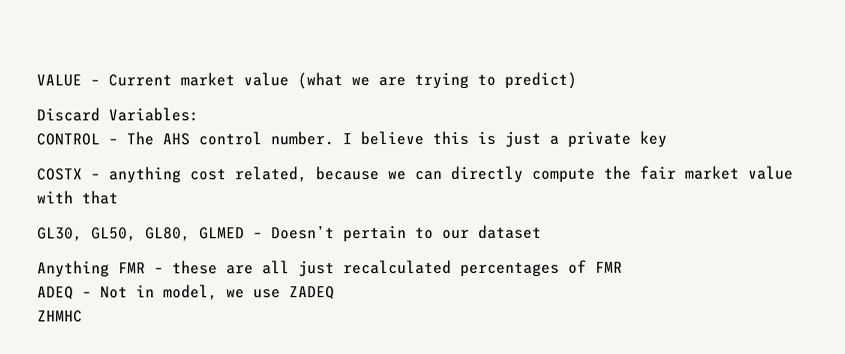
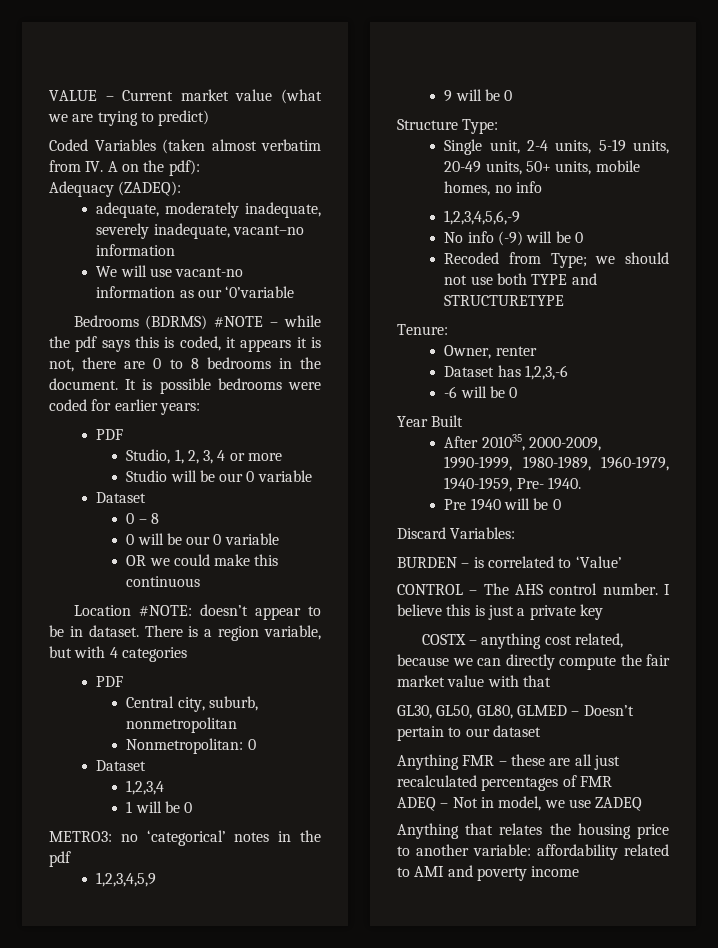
+ Coded Variables (taken almost verbatim from IV. A on the pdf):
+ Adequacy (ZADEQ):
+ adequate, moderately inadequate, severely inadequate, vacant–no information
+ We will use vacant-no information as our ‘0’variable
+ Bedrooms (BDRMS) #NOTE – while the pdf says this is coded, it appears it is not, there are 0 to 8 bedrooms in the document. It is possible bedrooms were coded for earlier years:
+ PDF
+ Studio, 1, 2, 3, 4 or more
+ Studio will be our 0 variable
+ Dataset
+ 0 – 8
+ 0 will be our 0 variable
+ OR we could make this continuous
+ Location #NOTE: doesn’t appear to be in dataset. There is a region variable, but with 4 categories
+ PDF
+ Central city, suburb, nonmetropolitan
+ Nonmetropolitan: 0
+ Dataset
+ 1,2,3,4
+ 1 will be 0
+ METRO3: no ‘categorical’ notes in the pdf
+ 1,2,3,4,5,9
+ 9 will be 0
+ Structure Type:
+ Single unit, 2-4 units, 5-19 units, 20-49 units, 50+ units, mobile homes, no info
+ 1,2,3,4,5,6,-9
+ No info (-9) will be 0
+ Recoded from Type; we should not use both TYPE and STRUCTURETYPE
+ Tenure:
+ Owner, renter
+ Dataset has 1,2,3,-6
+ -6 will be 0
+ Year Built
+ After 201035, 2000-2009, 1990-1999, 1980-1989, 1960-1979, 1940-1959, Pre- 1940.
+ Pre 1940 will be 0
  Discard Variables:
+ BURDEN – is correlated to ‘Value’
- ZHMHC
+ Anything that relates the housing price to another variable: affordability related to AMI and poverty income

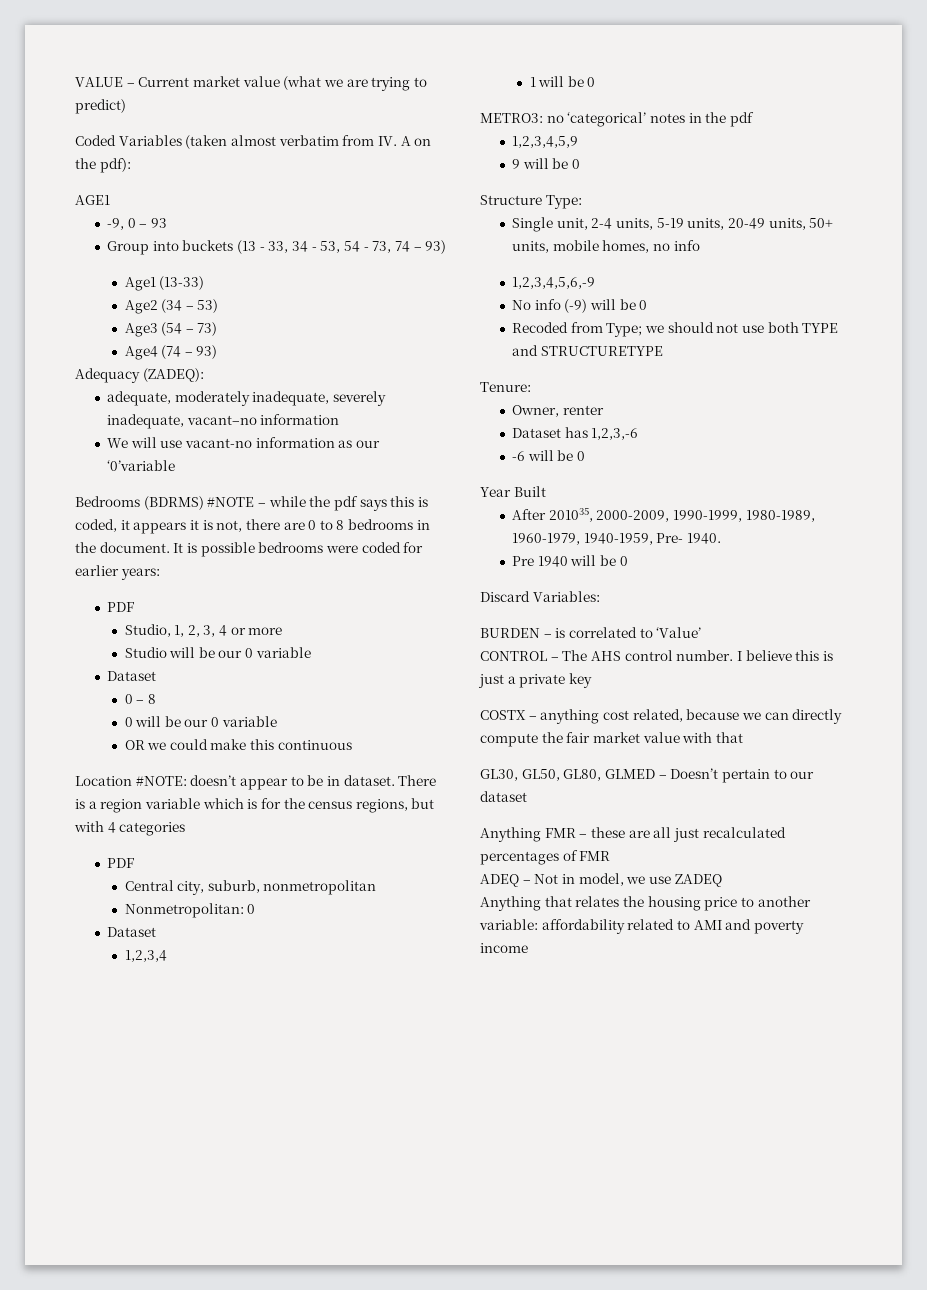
+ AGE1
+ -9, 0 – 93
+ Group into buckets (13 - 33, 34 - 53, 54 - 73, 74 – 93)
+ Age1 (13-33)
+ Age2 (34 – 53)
+ Age3 (54 – 73)
+ Age4 (74 – 93)
- There is a region variable, but with 4 categories
+ There is a region variable which is for the census regions, but with 4 categories

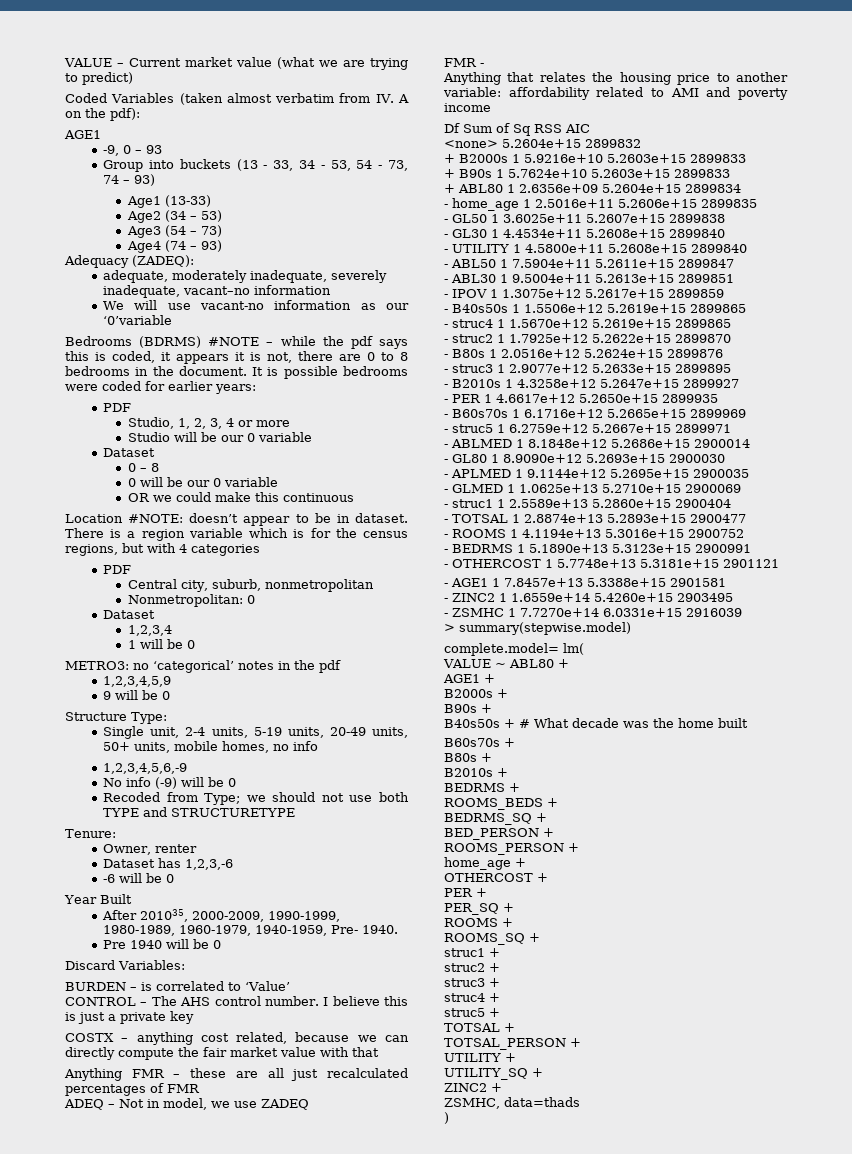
- GL30, GL50, GL80, GLMED – Doesn’t pertain to our dataset
  ADEQ – Not in model, we use ZADEQ
+ FMR -
+ Df Sum of Sq RSS AIC
+ <none> 5.2604e+15 2899832
+ + B2000s 1 5.9216e+10 5.2603e+15 2899833
+ + B90s 1 5.7624e+10 5.2603e+15 2899833
+ + ABL80 1 2.6356e+09 5.2604e+15 2899834
+ - home_age 1 2.5016e+11 5.2606e+15 2899835
+ - GL50 1 3.6025e+11 5.2607e+15 2899838
+ - GL30 1 4.4534e+11 5.2608e+15 2899840
+ - UTILITY 1 4.5800e+11 5.2608e+15 2899840
+ - ABL50 1 7.5904e+11 5.2611e+15 2899847
+ - ABL30 1 9.5004e+11 5.2613e+15 2899851
+ - IPOV 1 1.3075e+12 5.2617e+15 2899859
+ - B40s50s 1 1.5506e+12 5.2619e+15 2899865
+ - struc4 1 1.5670e+12 5.2619e+15 2899865
+ - struc2 1 1.7925e+12 5.2622e+15 2899870
+ - B80s 1 2.0516e+12 5.2624e+15 2899876
+ - struc3 1 2.9077e+12 5.2633e+15 2899895
+ - B2010s 1 4.3258e+12 5.2647e+15 2899927
+ - PER 1 4.6617e+12 5.2650e+15 2899935
+ - B60s70s 1 6.1716e+12 5.2665e+15 2899969
+ - struc5 1 6.2759e+12 5.2667e+15 2899971
+ - ABLMED 1 8.1848e+12 5.2686e+15 2900014
+ - GL80 1 8.9090e+12 5.2693e+15 2900030
+ - APLMED 1 9.1144e+12 5.2695e+15 2900035
+ - GLMED 1 1.0625e+13 5.2710e+15 2900069
+ - struc1 1 2.5589e+13 5.2860e+15 2900404
+ - TOTSAL 1 2.8874e+13 5.2893e+15 2900477
+ - ROOMS 1 4.1194e+13 5.3016e+15 2900752
+ - BEDRMS 1 5.1890e+13 5.3123e+15 2900991
+ - OTHERCOST 1 5.7748e+13 5.3181e+15 2901121
+ - AGE1 1 7.8457e+13 5.3388e+15 2901581
+ - ZINC2 1 1.6559e+14 5.4260e+15 2903495
+ - ZSMHC 1 7.7270e+14 6.0331e+15 2916039
+ > summary(stepwise.model)
+ complete.model= lm(
+ VALUE ~ ABL80 +
+ AGE1 +
+ B2000s +
+ B90s +
+ B40s50s + # What decade was the home built
+ B60s70s +
+ B80s +
+ B2010s +
+ BEDRMS +
+ ROOMS_BEDS +
+ BEDRMS_SQ +
+ BED_PERSON +
+ ROOMS_PERSON +
+ home_age +
+ OTHERCOST +
+ PER +
+ PER_SQ +
+ ROOMS +
+ ROOMS_SQ +
+ struc1 +
+ struc2 +
+ struc3 +
+ struc4 +
+ struc5 +
+ TOTSAL +
+ TOTSAL_PERSON +
+ UTILITY +
+ UTILITY_SQ +
+ ZINC2 +
+ ZSMHC, data=thads
+ )

